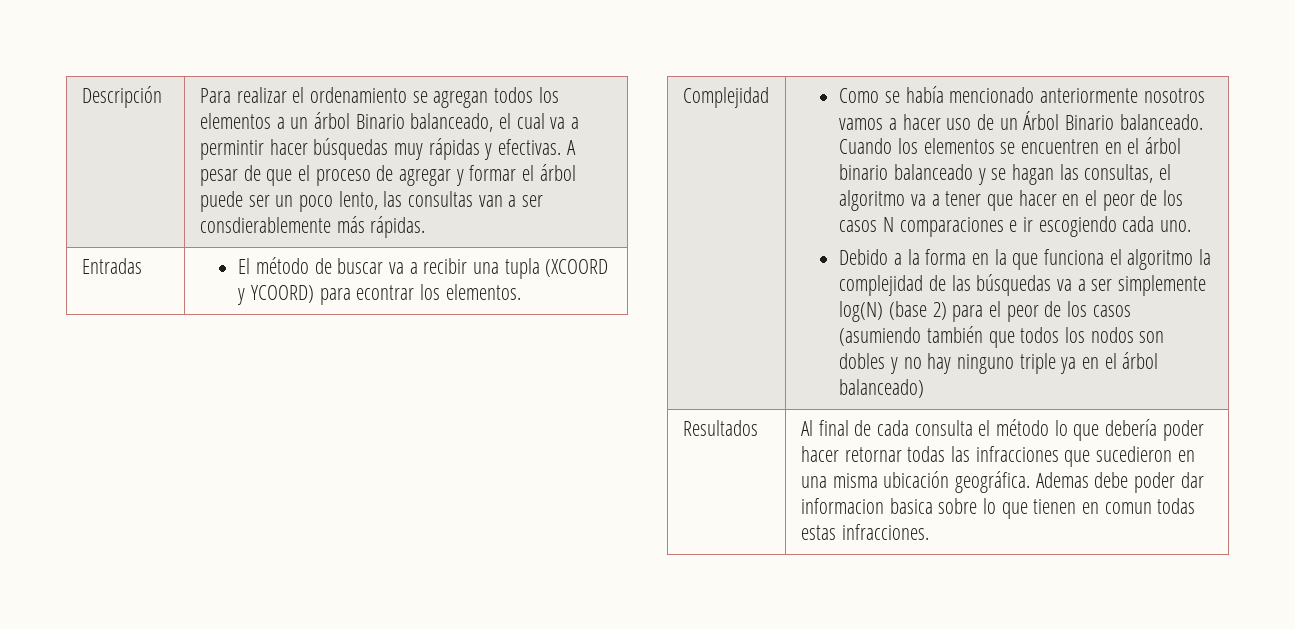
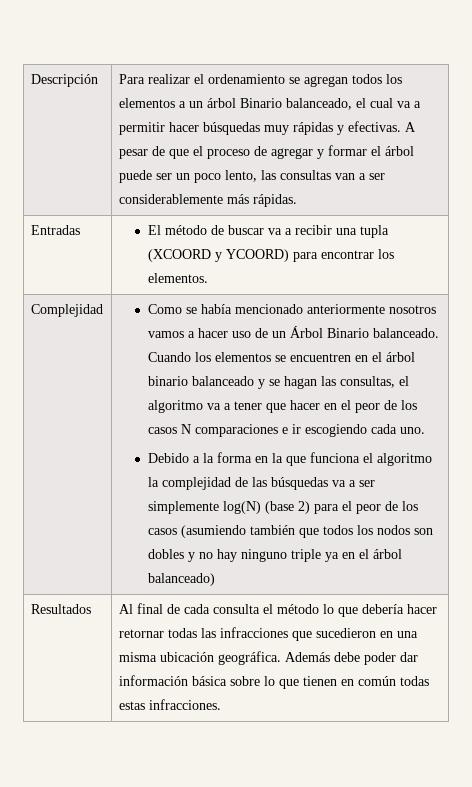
- Para realizar el ordenamiento se agregan todos los elementos a un árbol Binario balanceado, el cual va a permintir hacer búsquedas muy rápidas y efectivas.
+ Para realizar el ordenamiento se agregan todos los elementos a un árbol Binario balanceado, el cual va a permitir hacer búsquedas muy rápidas y efectivas.
- A pesar de que el proceso de agregar y formar el árbol puede ser un poco lento, las consultas van a ser consdierablemente más rápidas.
+ A pesar de que el proceso de agregar y formar el árbol puede ser un poco lento, las consultas van a ser considerablemente más rápidas.
- Entradas | El método de buscar va a recibir una tupla (XCOORD y YCOORD) para econtrar los elementos.
+ Entradas | El método de buscar va a recibir una tupla (XCOORD y YCOORD) para encontrar los elementos.
- Resultados | Al final de cada consulta el método lo que debería poder hacer retornar todas las infracciones que sucedieron en una misma ubicación geográfica. Ademas debe poder dar informacion basica sobre lo que tienen en comun todas estas infracciones.
+ Resultados | Al final de cada consulta el método lo que debería hacer retornar todas las infracciones que sucedieron en una misma ubicación geográfica. Además debe poder dar información básica sobre lo que tienen en común todas estas infracciones.

